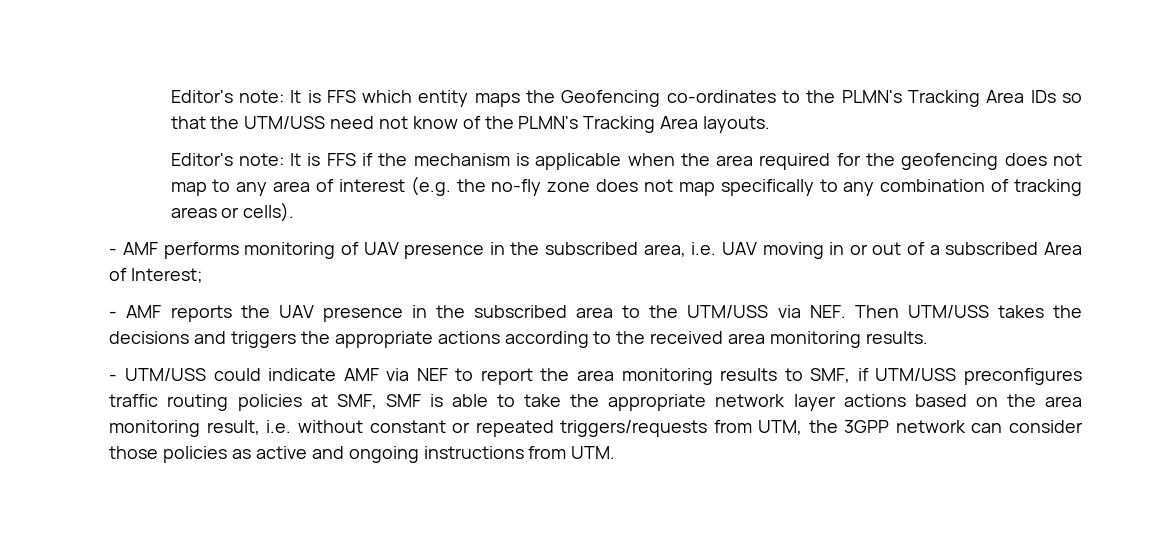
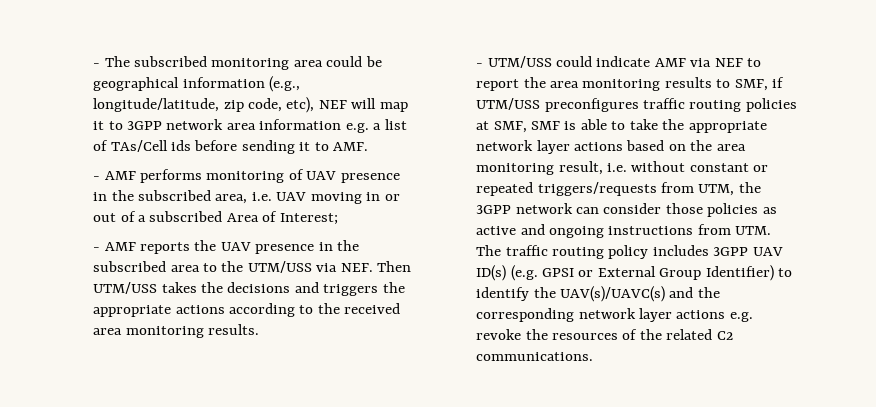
- Editor's note: It is FFS which entity maps the Geofencing co-ordinates to the PLMN's Tracking Area IDs so that the UTM/USS need not know of the PLMN's Tracking Area layouts.
- Editor's note: It is FFS if the mechanism is applicable when the area required for the geofencing does not map to any area of interest (e.g. the no-fly zone does not map specifically to any combination of tracking areas or cells).
+ - The subscribed monitoring area could be geographical information (e.g., longitude/latitude, zip code, etc), NEF will map it to 3GPP network area information e.g. a list of TAs/Cell ids before sending it to AMF.
- - UTM/USS could indicate AMF via NEF to report the area monitoring results to SMF, if UTM/USS preconfigures traffic routing policies at SMF, SMF is able to take the appropriate network layer actions based on the area monitoring result, i.e. without constant or repeated triggers/requests from UTM, the 3GPP network can consider those policies as active and ongoing instructions from UTM.
+ - UTM/USS could indicate AMF via NEF to report the area monitoring results to SMF, if UTM/USS preconfigures traffic routing policies at SMF, SMF is able to take the appropriate network layer actions based on the area monitoring result, i.e. without constant or repeated triggers/requests from UTM, the 3GPP network can consider those policies as active and ongoing instructions from UTM. The traffic routing policy includes 3GPP UAV ID(s) (e.g. GPSI or External Group Identifier) to identify the UAV(s)/UAVC(s) and the corresponding network layer actions e.g. revoke the resources of the related C2 communications.

